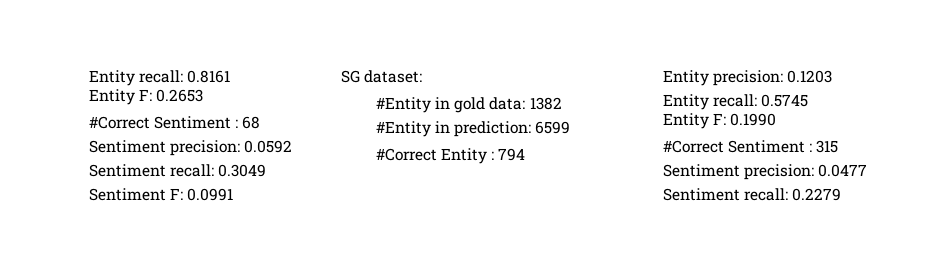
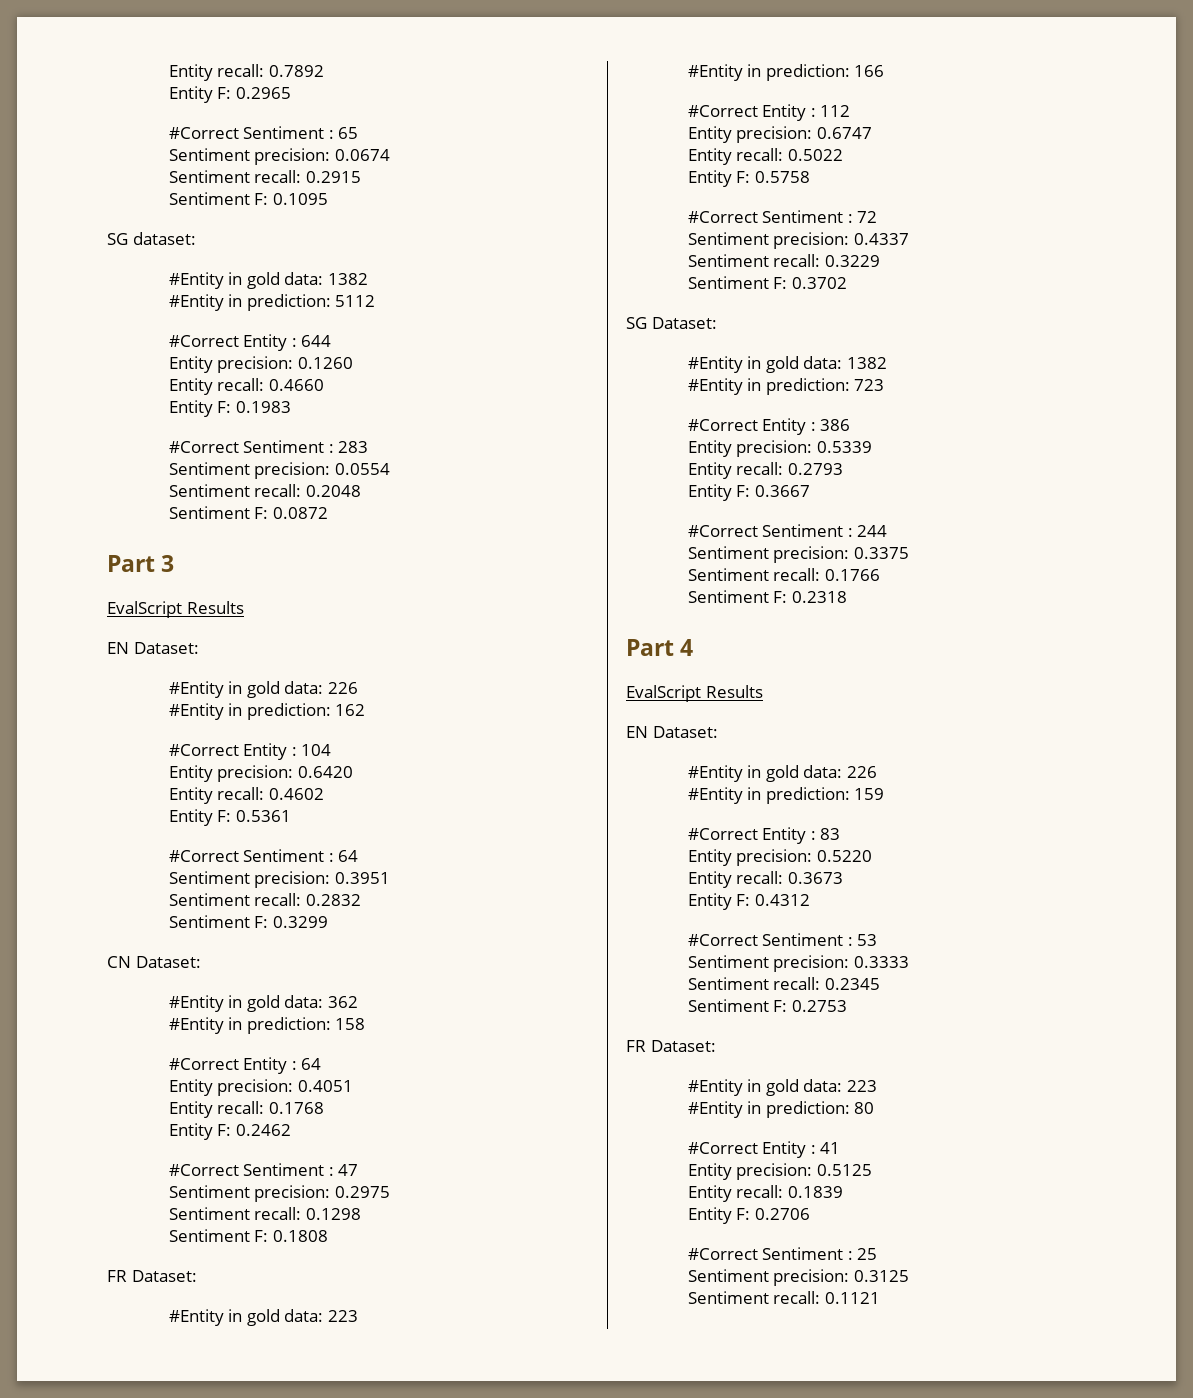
- Entity recall: 0.8161
- Entity F: 0.2653
- #Correct Sentiment : 68
- Sentiment precision: 0.0592
- Sentiment recall: 0.3049
- Sentiment F: 0.0991
+ Entity recall: 0.7892
+ Entity F: 0.2965
+ #Correct Sentiment : 65
+ Sentiment precision: 0.0674
+ Sentiment recall: 0.2915
+ Sentiment F: 0.1095
- #Entity in prediction: 6599
- #Correct Entity : 794
- Entity precision: 0.1203
- Entity recall: 0.5745
- Entity F: 0.1990
- #Correct Sentiment : 315
- Sentiment precision: 0.0477
- Sentiment recall: 0.2279
+ #Entity in prediction: 5112
+ #Correct Entity : 644
+ Entity precision: 0.1260
+ Entity recall: 0.4660
+ Entity F: 0.1983
+ #Correct Sentiment : 283
+ Sentiment precision: 0.0554
+ Sentiment recall: 0.2048
+ Sentiment F: 0.0872
+ Part 3
+ EvalScript Results
+ EN Dataset:
+ #Entity in gold data: 226
+ #Entity in prediction: 162
+ #Correct Entity : 104
+ Entity precision: 0.6420
+ Entity recall: 0.4602
+ Entity F: 0.5361
+ #Correct Sentiment : 64
+ Sentiment precision: 0.3951
+ Sentiment recall: 0.2832
+ Sentiment F: 0.3299
+ CN Dataset:
+ #Entity in gold data: 362
+ #Entity in prediction: 158
+ #Correct Entity : 64
+ Entity precision: 0.4051
+ Entity recall: 0.1768
+ Entity F: 0.2462
+ #Correct Sentiment : 47
+ Sentiment precision: 0.2975
+ Sentiment recall: 0.1298
+ Sentiment F: 0.1808
+ FR Dataset:
+ #Entity in gold data: 223
+ #Entity in prediction: 166
+ #Correct Entity : 112
+ Entity precision: 0.6747
+ Entity recall: 0.5022
+ Entity F: 0.5758
+ #Correct Sentiment : 72
+ Sentiment precision: 0.4337
+ Sentiment recall: 0.3229
+ Sentiment F: 0.3702
+ SG Dataset:
+ #Entity in gold data: 1382
+ #Entity in prediction: 723
+ #Correct Entity : 386
+ Entity precision: 0.5339
+ Entity recall: 0.2793
+ Entity F: 0.3667
+ #Correct Sentiment : 244
+ Sentiment precision: 0.3375
+ Sentiment recall: 0.1766
+ Sentiment F: 0.2318
+ Part 4
+ EvalScript Results
+ EN Dataset:
+ #Entity in gold data: 226
+ #Entity in prediction: 159
+ #Correct Entity : 83
+ Entity precision: 0.5220
+ Entity recall: 0.3673
+ Entity F: 0.4312
+ #Correct Sentiment : 53
+ Sentiment precision: 0.3333
+ Sentiment recall: 0.2345
+ Sentiment F: 0.2753
+ FR Dataset:
+ #Entity in gold data: 223
+ #Entity in prediction: 80
+ #Correct Entity : 41
+ Entity precision: 0.5125
+ Entity recall: 0.1839
+ Entity F: 0.2706
+ #Correct Sentiment : 25
+ Sentiment precision: 0.3125
+ Sentiment recall: 0.1121

